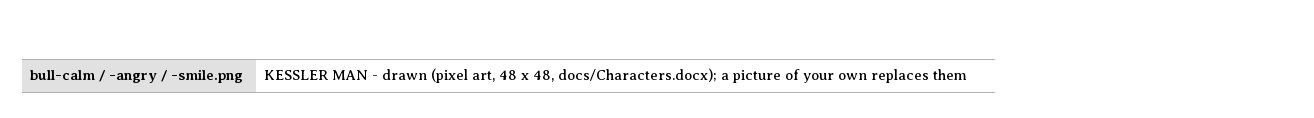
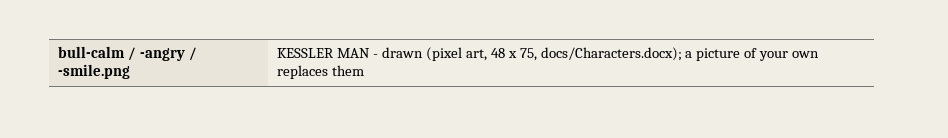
- bull-calm / -angry / -smile.png | KESSLER MAN - drawn (pixel art, 48 x 48, docs/Characters.docx); a picture of your own replaces them
+ bull-calm / -angry / -smile.png | KESSLER MAN - drawn (pixel art, 48 x 75, docs/Characters.docx); a picture of your own replaces them

